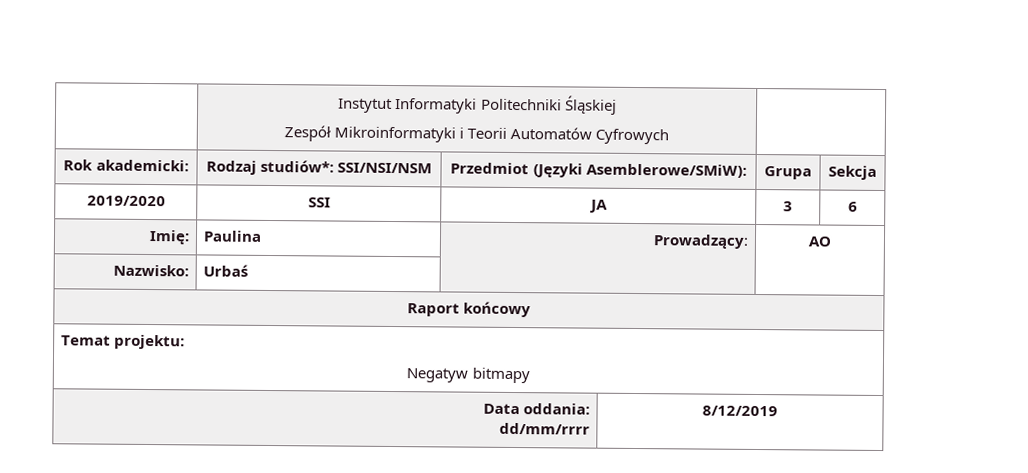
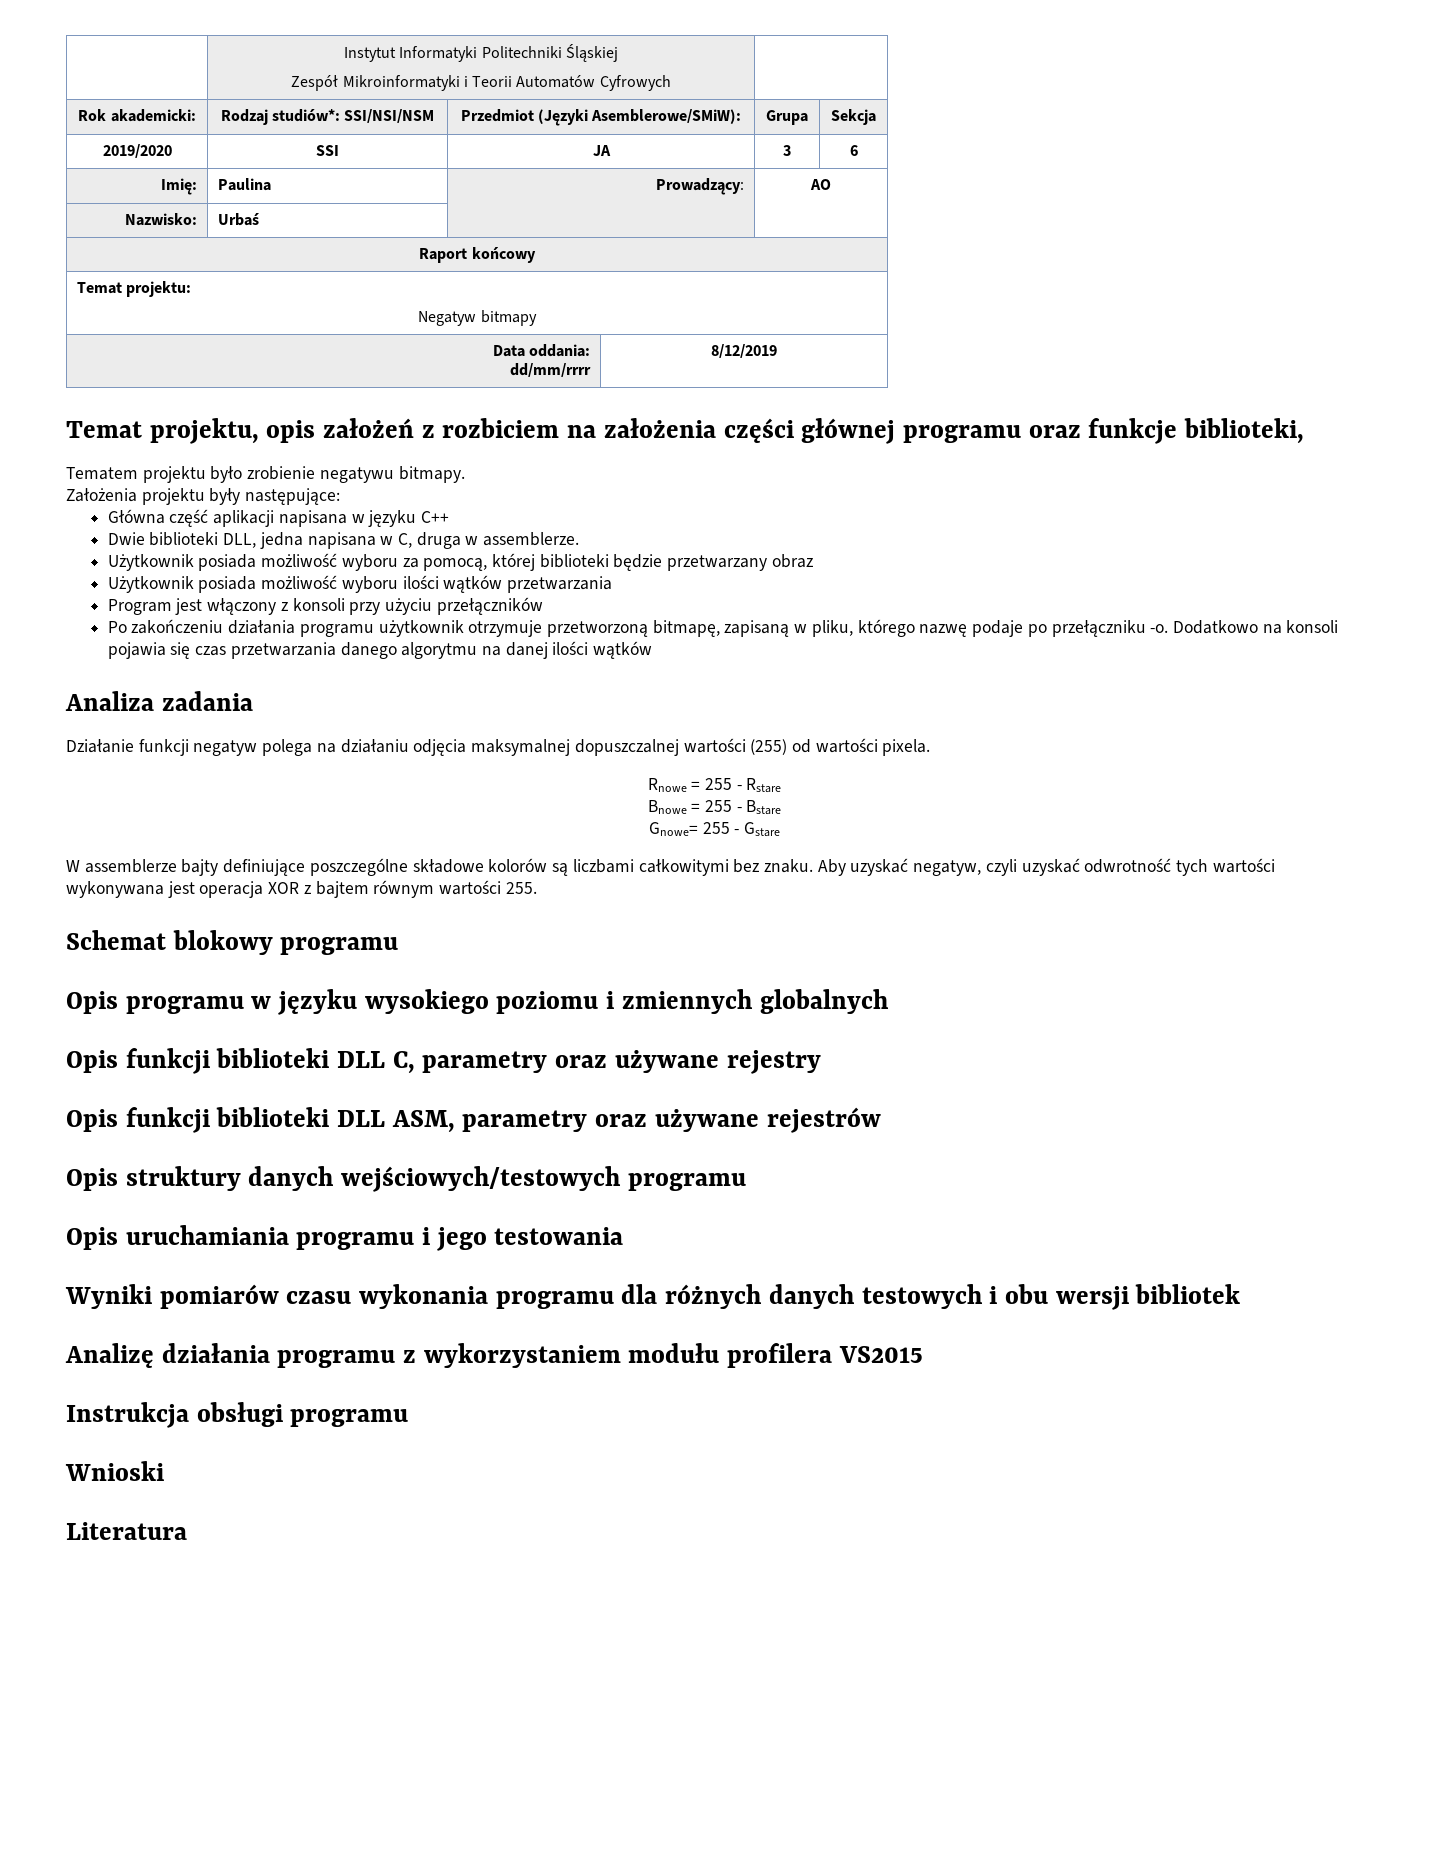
+ Temat projektu, opis założeń z rozbiciem na założenia części głównej programu oraz funkcje biblioteki,
+ Tematem projektu było zrobienie negatywu bitmapy.
+ Założenia projektu były następujące:
+ Główna część aplikacji napisana w języku C++
+ Dwie biblioteki DLL, jedna napisana w C, druga w assemblerze.
+ Użytkownik posiada możliwość wyboru za pomocą, której biblioteki będzie przetwarzany obraz
+ Użytkownik posiada możliwość wyboru ilości wątków przetwarzania
+ Program jest włączony z konsoli przy użyciu przełączników
+ Po zakończeniu działania programu użytkownik otrzymuje przetworzoną bitmapę, zapisaną w pliku, którego nazwę podaje po przełączniku -o. Dodatkowo na konsoli pojawia się czas przetwarzania danego algorytmu na danej ilości wątków
+ Analiza zadania
+ Działanie funkcji negatyw polega na działaniu odjęcia maksymalnej dopuszczalnej wartości (255) od wartości pixela.
+ Rnowe = 255 - Rstare
+ Bnowe = 255 - Bstare
+ Gnowe= 255 - Gstare
+ W assemblerze bajty definiujące poszczególne składowe kolorów są liczbami całkowitymi bez znaku. Aby uzyskać negatyw, czyli uzyskać odwrotność tych wartości wykonywana jest operacja XOR z bajtem równym wartości 255.
+ Schemat blokowy programu
+ Opis programu w języku wysokiego poziomu i zmiennych globalnych
+ Opis funkcji biblioteki DLL C, parametry oraz używane rejestry
+ Opis funkcji biblioteki DLL ASM, parametry oraz używane rejestrów
+ Opis struktury danych wejściowych/testowych programu
+ Opis uruchamiania programu i jego testowania
+ Wyniki pomiarów czasu wykonania programu dla różnych danych testowych i obu wersji bibliotek
+ Analizę działania programu z wykorzystaniem modułu profilera VS2015
+ Instrukcja obsługi programu
+ Wnioski
+ Literatura

